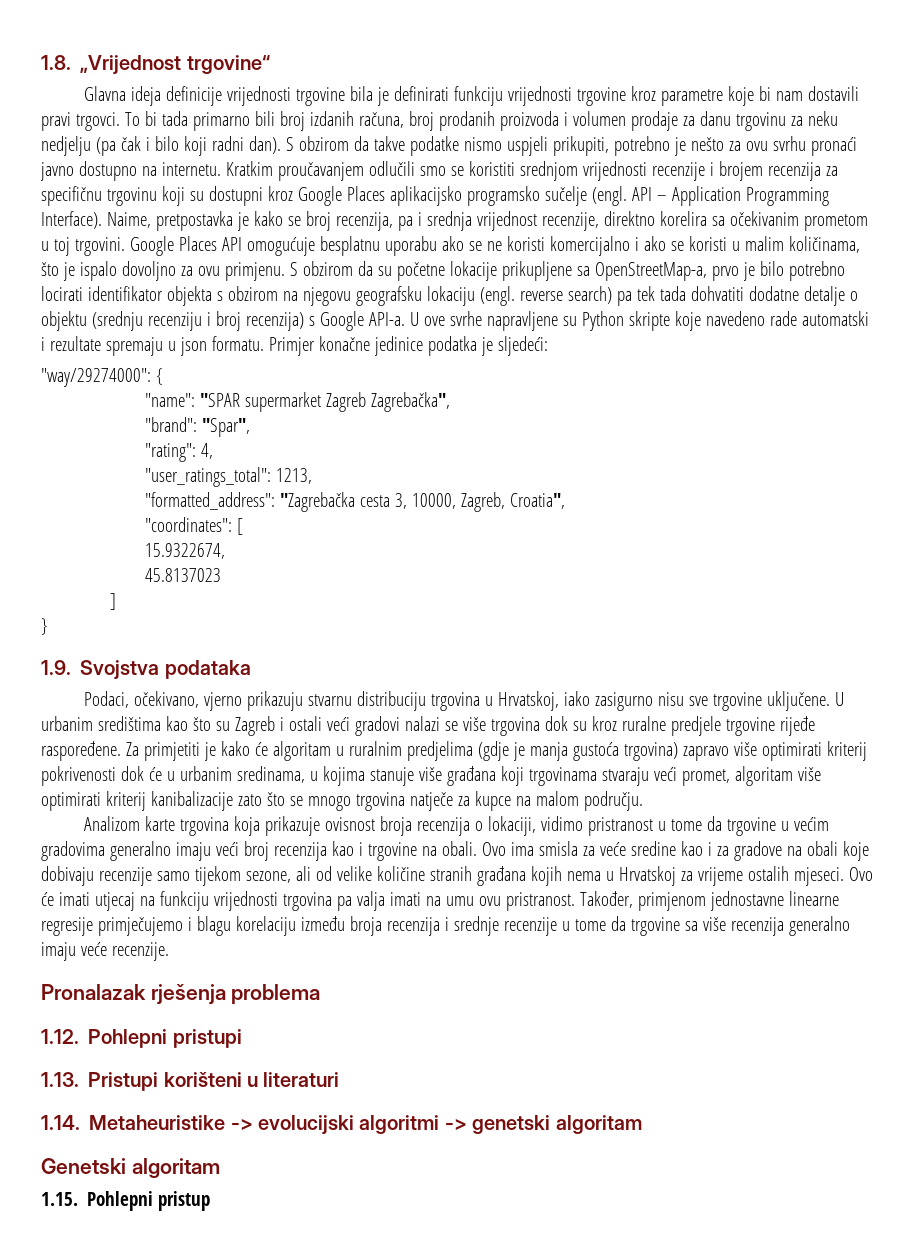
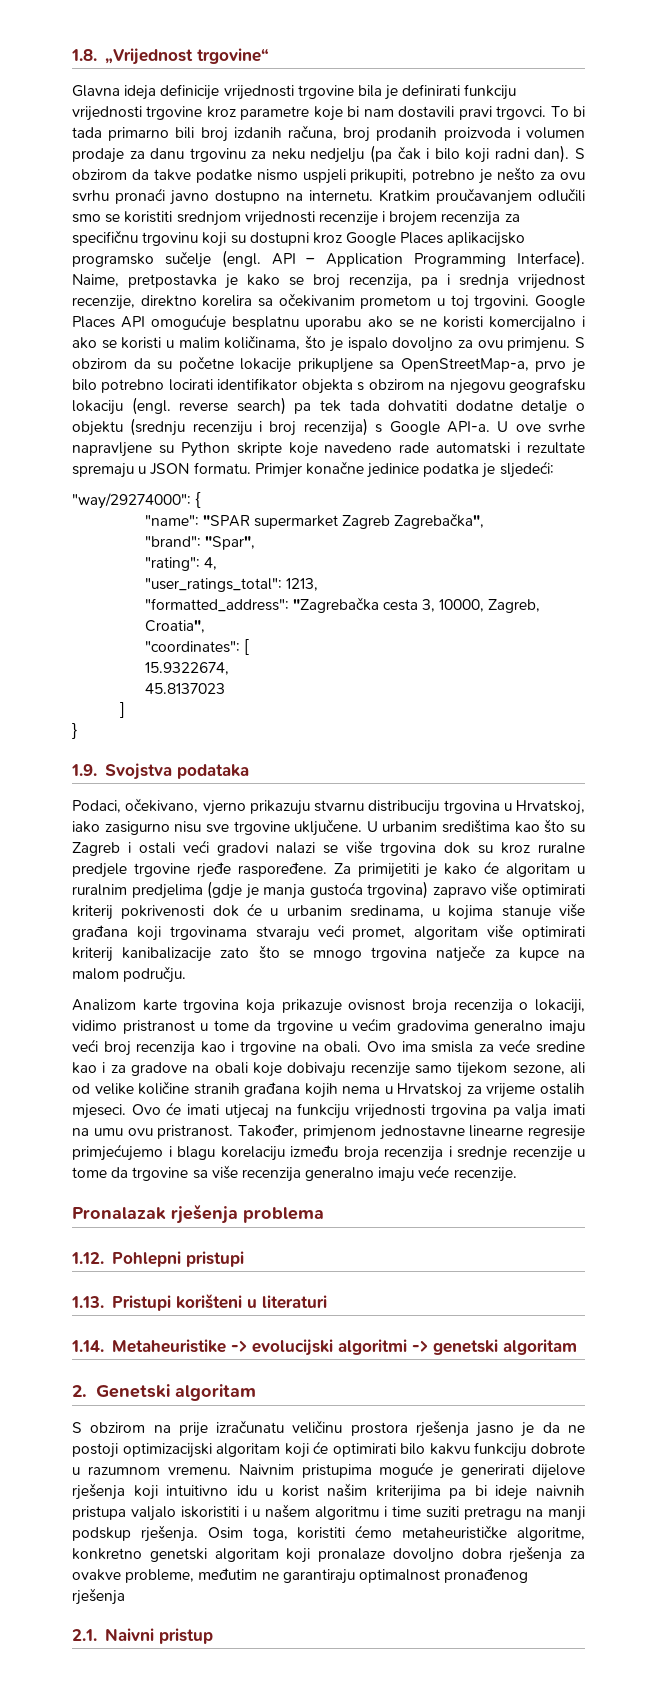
- U ove svrhe napravljene su Python skripte koje navedeno rade automatski i rezultate spremaju u json formatu.
+ U ove svrhe napravljene su Python skripte koje navedeno rade automatski i rezultate spremaju u JSON formatu.
- U urbanim središtima kao što su Zagreb i ostali veći gradovi nalazi se više trgovina dok su kroz ruralne predjele trgovine rijeđe raspoređene.
+ U urbanim središtima kao što su Zagreb i ostali veći gradovi nalazi se više trgovina dok su kroz ruralne predjele trgovine rjeđe raspoređene.
- Za primjetiti je kako će algoritam u ruralnim predjelima (gdje je manja gustoća trgovina) zapravo više optimirati kriterij pokrivenosti dok će u urbanim sredinama, u kojima stanuje više građana koji trgovinama stvaraju veći promet, algoritam više optimirati kriterij kanibalizacije zato što se mnogo trgovina natječe za kupce na malom području.
+ Za primijetiti je kako će algoritam u ruralnim predjelima (gdje je manja gustoća trgovina) zapravo više optimirati kriterij pokrivenosti dok će u urbanim sredinama, u kojima stanuje više građana koji trgovinama stvaraju veći promet, algoritam više optimirati kriterij kanibalizacije zato što se mnogo trgovina natječe za kupce na malom području.
- Također, primjenom jednostavne linearne regresije primječujemo i blagu korelaciju između broja recenzija i srednje recenzije u tome da trgovine sa više recenzija generalno imaju veće recenzije.
+ Također, primjenom jednostavne linearne regresije primjećujemo i blagu korelaciju između broja recenzija i srednje recenzije u tome da trgovine sa više recenzija generalno imaju veće recenzije.
- Genetski algoritam
+ 2. Genetski algoritam
- 1.15. Pohlepni pristup
+ S obzirom na prije izračunatu veličinu prostora rješenja jasno je da ne postoji optimizacijski algoritam koji će optimirati bilo kakvu funkciju dobrote u razumnom vremenu. Naivnim pristupima moguće je generirati dijelove rješenja koji intuitivno idu u korist našim kriterijima pa bi ideje naivnih pristupa valjalo iskoristiti i u našem algoritmu i time suziti pretragu na manji podskup rješenja. Osim toga, koristiti ćemo metaheurističke algoritme, konkretno genetski algoritam koji pronalaze dovoljno dobra rješenja za ovakve probleme, međutim ne garantiraju optimalnost pronađenog rješenja
+ 2.1. Naivni pristup

